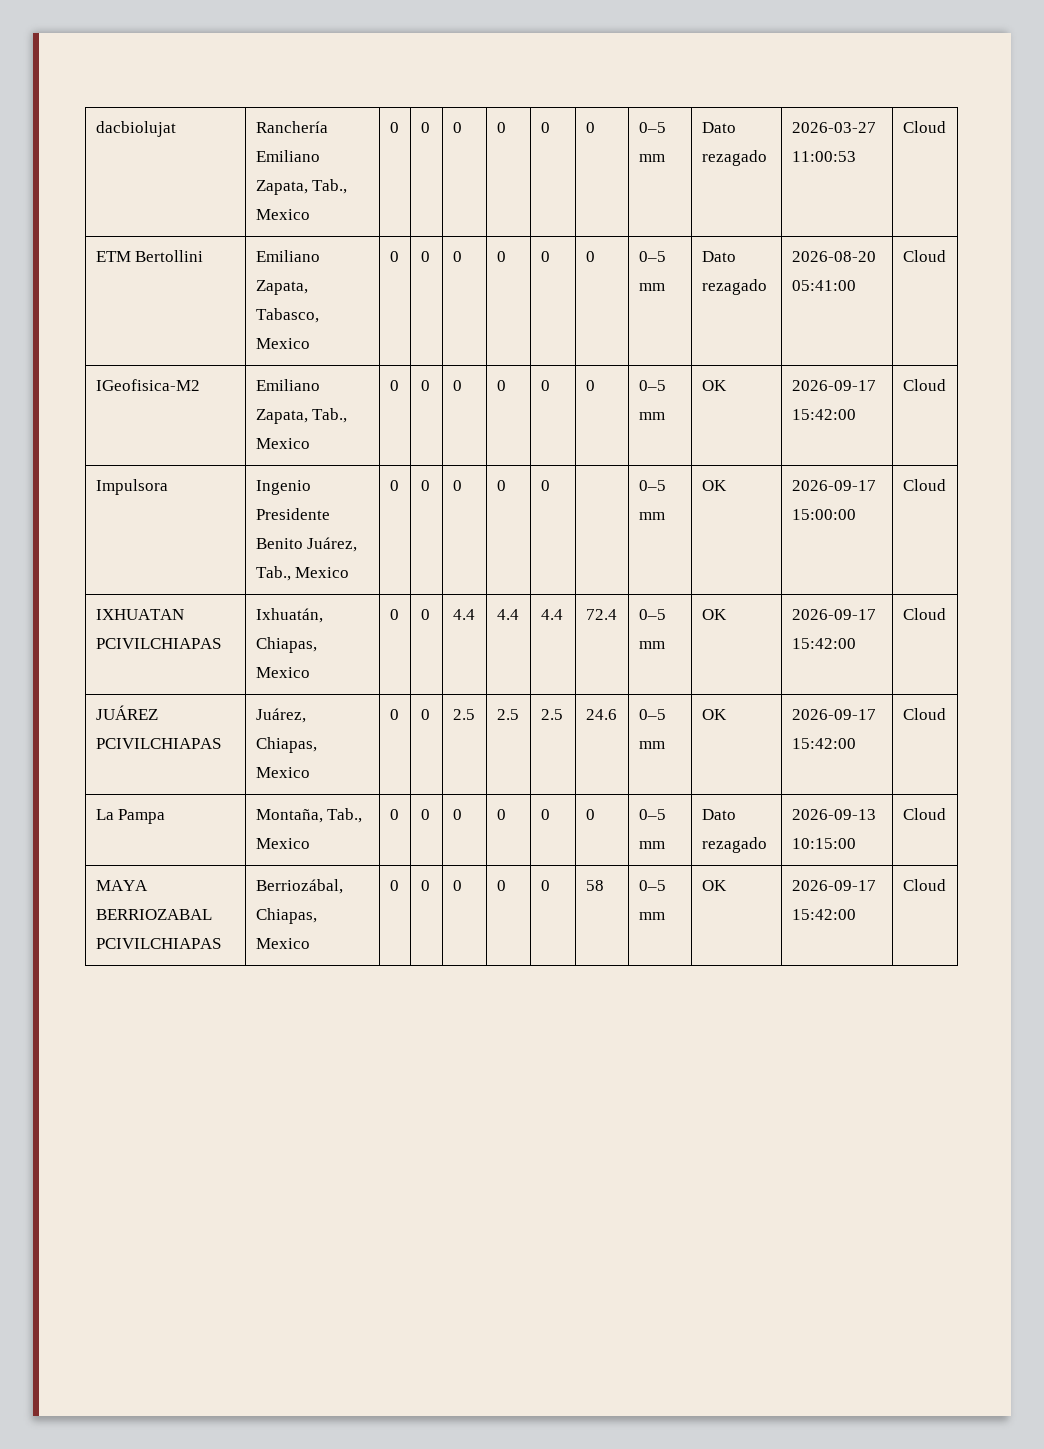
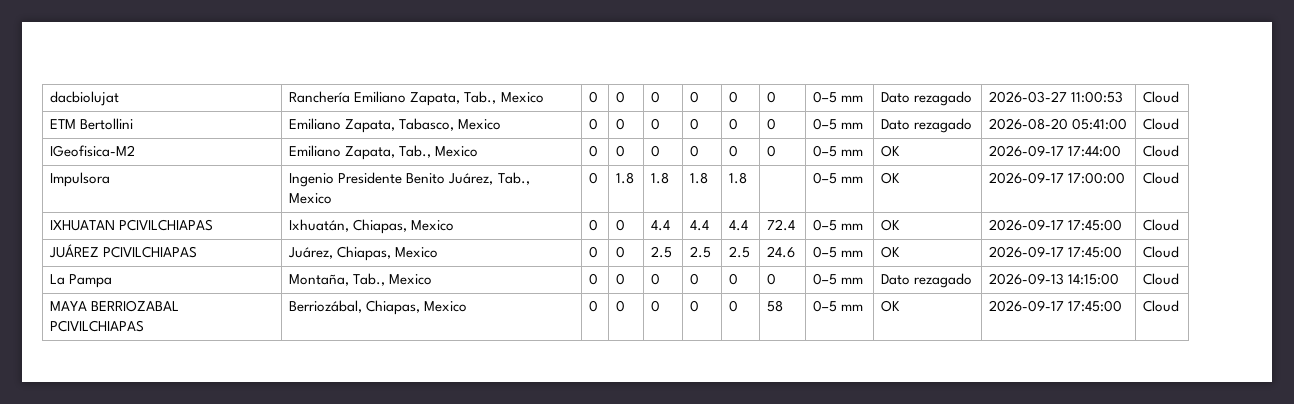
- IGeofisica-M2 | Emiliano Zapata, Tab., Mexico | 0 | 0 | 0 | 0 | 0 | 0 | 0–5 mm | OK | 2026-09-17 15:42:00 | Cloud
+ IGeofisica-M2 | Emiliano Zapata, Tab., Mexico | 0 | 0 | 0 | 0 | 0 | 0 | 0–5 mm | OK | 2026-09-17 17:44:00 | Cloud
- Impulsora | Ingenio Presidente Benito Juárez, Tab., Mexico | 0 | 0 | 0 | 0 | 0 | | 0–5 mm | OK | 2026-09-17 15:00:00 | Cloud
+ Impulsora | Ingenio Presidente Benito Juárez, Tab., Mexico | 0 | 1.8 | 1.8 | 1.8 | 1.8 | | 0–5 mm | OK | 2026-09-17 17:00:00 | Cloud
- IXHUATAN PCIVILCHIAPAS | Ixhuatán, Chiapas, Mexico | 0 | 0 | 4.4 | 4.4 | 4.4 | 72.4 | 0–5 mm | OK | 2026-09-17 15:42:00 | Cloud
+ IXHUATAN PCIVILCHIAPAS | Ixhuatán, Chiapas, Mexico | 0 | 0 | 4.4 | 4.4 | 4.4 | 72.4 | 0–5 mm | OK | 2026-09-17 17:45:00 | Cloud
- JUÁREZ PCIVILCHIAPAS | Juárez, Chiapas, Mexico | 0 | 0 | 2.5 | 2.5 | 2.5 | 24.6 | 0–5 mm | OK | 2026-09-17 15:42:00 | Cloud
+ JUÁREZ PCIVILCHIAPAS | Juárez, Chiapas, Mexico | 0 | 0 | 2.5 | 2.5 | 2.5 | 24.6 | 0–5 mm | OK | 2026-09-17 17:45:00 | Cloud
- La Pampa | Montaña, Tab., Mexico | 0 | 0 | 0 | 0 | 0 | 0 | 0–5 mm | Dato rezagado | 2026-09-13 10:15:00 | Cloud
+ La Pampa | Montaña, Tab., Mexico | 0 | 0 | 0 | 0 | 0 | 0 | 0–5 mm | Dato rezagado | 2026-09-13 14:15:00 | Cloud
- MAYA BERRIOZABAL PCIVILCHIAPAS | Berriozábal, Chiapas, Mexico | 0 | 0 | 0 | 0 | 0 | 58 | 0–5 mm | OK | 2026-09-17 15:42:00 | Cloud
+ MAYA BERRIOZABAL PCIVILCHIAPAS | Berriozábal, Chiapas, Mexico | 0 | 0 | 0 | 0 | 0 | 58 | 0–5 mm | OK | 2026-09-17 17:45:00 | Cloud

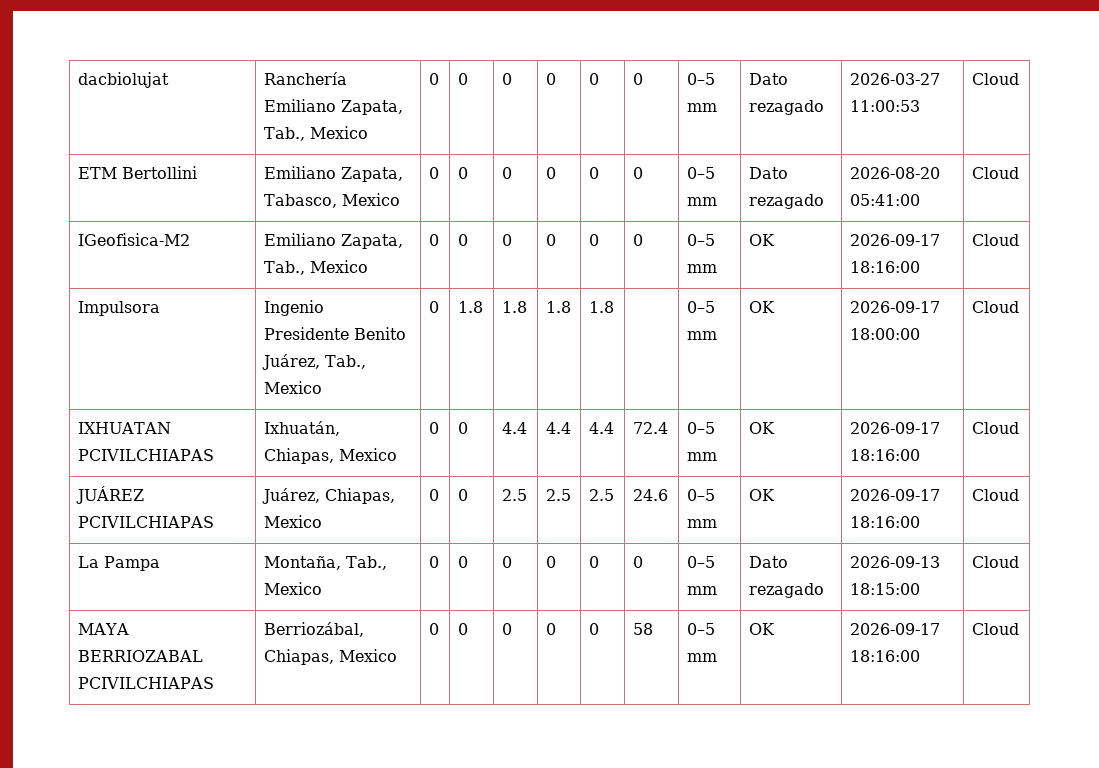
- IGeofisica-M2 | Emiliano Zapata, Tab., Mexico | 0 | 0 | 0 | 0 | 0 | 0 | 0–5 mm | OK | 2026-09-17 17:44:00 | Cloud
+ IGeofisica-M2 | Emiliano Zapata, Tab., Mexico | 0 | 0 | 0 | 0 | 0 | 0 | 0–5 mm | OK | 2026-09-17 18:16:00 | Cloud
- Impulsora | Ingenio Presidente Benito Juárez, Tab., Mexico | 0 | 1.8 | 1.8 | 1.8 | 1.8 | | 0–5 mm | OK | 2026-09-17 17:00:00 | Cloud
+ Impulsora | Ingenio Presidente Benito Juárez, Tab., Mexico | 0 | 1.8 | 1.8 | 1.8 | 1.8 | | 0–5 mm | OK | 2026-09-17 18:00:00 | Cloud
- IXHUATAN PCIVILCHIAPAS | Ixhuatán, Chiapas, Mexico | 0 | 0 | 4.4 | 4.4 | 4.4 | 72.4 | 0–5 mm | OK | 2026-09-17 17:45:00 | Cloud
+ IXHUATAN PCIVILCHIAPAS | Ixhuatán, Chiapas, Mexico | 0 | 0 | 4.4 | 4.4 | 4.4 | 72.4 | 0–5 mm | OK | 2026-09-17 18:16:00 | Cloud
- JUÁREZ PCIVILCHIAPAS | Juárez, Chiapas, Mexico | 0 | 0 | 2.5 | 2.5 | 2.5 | 24.6 | 0–5 mm | OK | 2026-09-17 17:45:00 | Cloud
+ JUÁREZ PCIVILCHIAPAS | Juárez, Chiapas, Mexico | 0 | 0 | 2.5 | 2.5 | 2.5 | 24.6 | 0–5 mm | OK | 2026-09-17 18:16:00 | Cloud
- La Pampa | Montaña, Tab., Mexico | 0 | 0 | 0 | 0 | 0 | 0 | 0–5 mm | Dato rezagado | 2026-09-13 14:15:00 | Cloud
+ La Pampa | Montaña, Tab., Mexico | 0 | 0 | 0 | 0 | 0 | 0 | 0–5 mm | Dato rezagado | 2026-09-13 18:15:00 | Cloud
- MAYA BERRIOZABAL PCIVILCHIAPAS | Berriozábal, Chiapas, Mexico | 0 | 0 | 0 | 0 | 0 | 58 | 0–5 mm | OK | 2026-09-17 17:45:00 | Cloud
+ MAYA BERRIOZABAL PCIVILCHIAPAS | Berriozábal, Chiapas, Mexico | 0 | 0 | 0 | 0 | 0 | 58 | 0–5 mm | OK | 2026-09-17 18:16:00 | Cloud

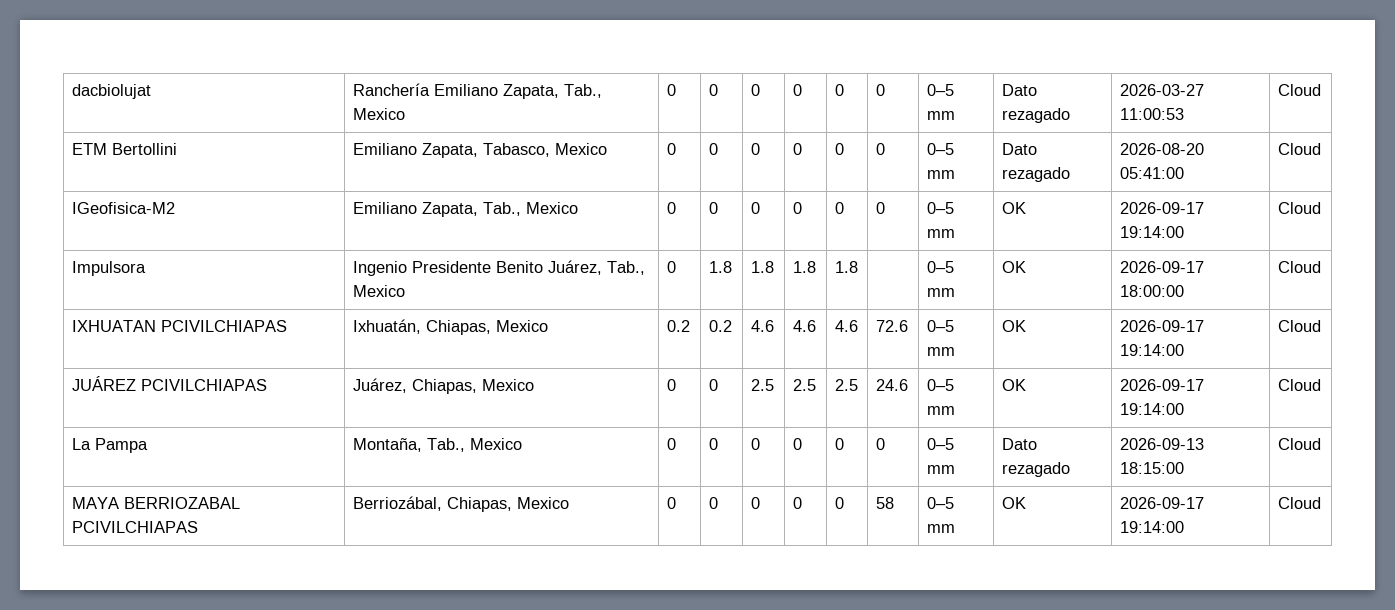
- IGeofisica-M2 | Emiliano Zapata, Tab., Mexico | 0 | 0 | 0 | 0 | 0 | 0 | 0–5 mm | OK | 2026-09-17 18:16:00 | Cloud
+ IGeofisica-M2 | Emiliano Zapata, Tab., Mexico | 0 | 0 | 0 | 0 | 0 | 0 | 0–5 mm | OK | 2026-09-17 19:14:00 | Cloud
- IXHUATAN PCIVILCHIAPAS | Ixhuatán, Chiapas, Mexico | 0 | 0 | 4.4 | 4.4 | 4.4 | 72.4 | 0–5 mm | OK | 2026-09-17 18:16:00 | Cloud
+ IXHUATAN PCIVILCHIAPAS | Ixhuatán, Chiapas, Mexico | 0.2 | 0.2 | 4.6 | 4.6 | 4.6 | 72.6 | 0–5 mm | OK | 2026-09-17 19:14:00 | Cloud
- JUÁREZ PCIVILCHIAPAS | Juárez, Chiapas, Mexico | 0 | 0 | 2.5 | 2.5 | 2.5 | 24.6 | 0–5 mm | OK | 2026-09-17 18:16:00 | Cloud
+ JUÁREZ PCIVILCHIAPAS | Juárez, Chiapas, Mexico | 0 | 0 | 2.5 | 2.5 | 2.5 | 24.6 | 0–5 mm | OK | 2026-09-17 19:14:00 | Cloud
- MAYA BERRIOZABAL PCIVILCHIAPAS | Berriozábal, Chiapas, Mexico | 0 | 0 | 0 | 0 | 0 | 58 | 0–5 mm | OK | 2026-09-17 18:16:00 | Cloud
+ MAYA BERRIOZABAL PCIVILCHIAPAS | Berriozábal, Chiapas, Mexico | 0 | 0 | 0 | 0 | 0 | 58 | 0–5 mm | OK | 2026-09-17 19:14:00 | Cloud

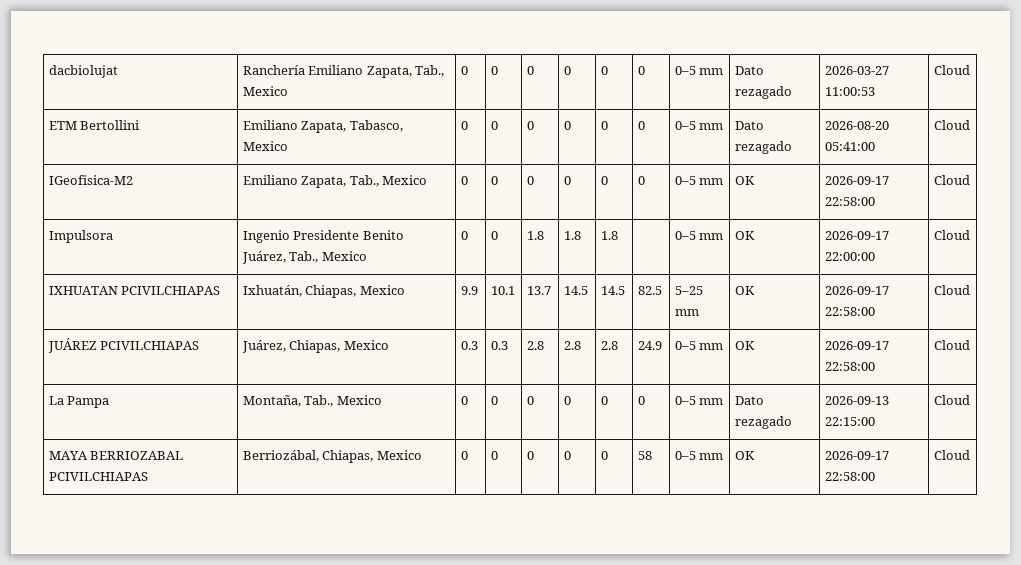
- IGeofisica-M2 | Emiliano Zapata, Tab., Mexico | 0 | 0 | 0 | 0 | 0 | 0 | 0–5 mm | OK | 2026-09-17 19:14:00 | Cloud
+ IGeofisica-M2 | Emiliano Zapata, Tab., Mexico | 0 | 0 | 0 | 0 | 0 | 0 | 0–5 mm | OK | 2026-09-17 22:58:00 | Cloud
- Impulsora | Ingenio Presidente Benito Juárez, Tab., Mexico | 0 | 1.8 | 1.8 | 1.8 | 1.8 | | 0–5 mm | OK | 2026-09-17 18:00:00 | Cloud
+ Impulsora | Ingenio Presidente Benito Juárez, Tab., Mexico | 0 | 0 | 1.8 | 1.8 | 1.8 | | 0–5 mm | OK | 2026-09-17 22:00:00 | Cloud
- IXHUATAN PCIVILCHIAPAS | Ixhuatán, Chiapas, Mexico | 0.2 | 0.2 | 4.6 | 4.6 | 4.6 | 72.6 | 0–5 mm | OK | 2026-09-17 19:14:00 | Cloud
+ IXHUATAN PCIVILCHIAPAS | Ixhuatán, Chiapas, Mexico | 9.9 | 10.1 | 13.7 | 14.5 | 14.5 | 82.5 | 5–25 mm | OK | 2026-09-17 22:58:00 | Cloud
- JUÁREZ PCIVILCHIAPAS | Juárez, Chiapas, Mexico | 0 | 0 | 2.5 | 2.5 | 2.5 | 24.6 | 0–5 mm | OK | 2026-09-17 19:14:00 | Cloud
+ JUÁREZ PCIVILCHIAPAS | Juárez, Chiapas, Mexico | 0.3 | 0.3 | 2.8 | 2.8 | 2.8 | 24.9 | 0–5 mm | OK | 2026-09-17 22:58:00 | Cloud
- La Pampa | Montaña, Tab., Mexico | 0 | 0 | 0 | 0 | 0 | 0 | 0–5 mm | Dato rezagado | 2026-09-13 18:15:00 | Cloud
+ La Pampa | Montaña, Tab., Mexico | 0 | 0 | 0 | 0 | 0 | 0 | 0–5 mm | Dato rezagado | 2026-09-13 22:15:00 | Cloud
- MAYA BERRIOZABAL PCIVILCHIAPAS | Berriozábal, Chiapas, Mexico | 0 | 0 | 0 | 0 | 0 | 58 | 0–5 mm | OK | 2026-09-17 19:14:00 | Cloud
+ MAYA BERRIOZABAL PCIVILCHIAPAS | Berriozábal, Chiapas, Mexico | 0 | 0 | 0 | 0 | 0 | 58 | 0–5 mm | OK | 2026-09-17 22:58:00 | Cloud

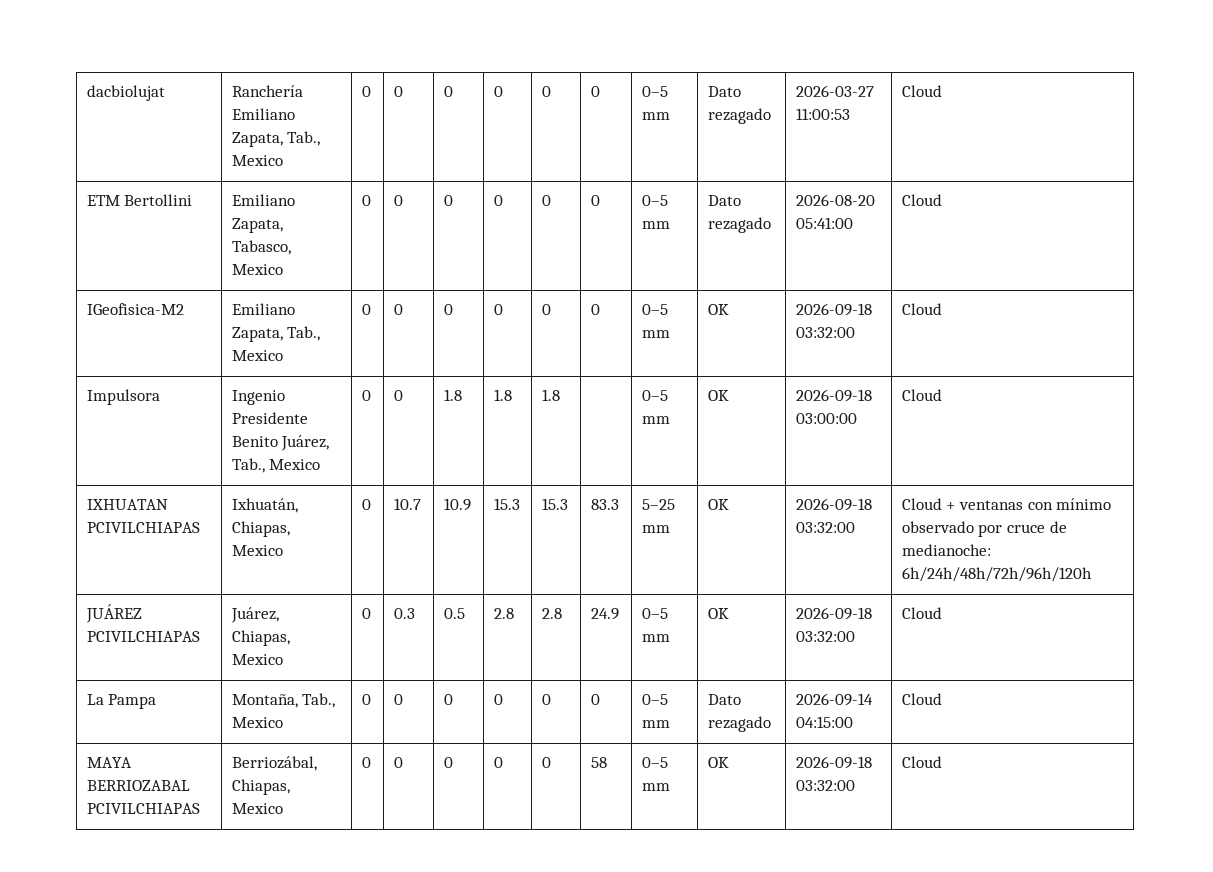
- IGeofisica-M2 | Emiliano Zapata, Tab., Mexico | 0 | 0 | 0 | 0 | 0 | 0 | 0–5 mm | OK | 2026-09-17 22:58:00 | Cloud
+ IGeofisica-M2 | Emiliano Zapata, Tab., Mexico | 0 | 0 | 0 | 0 | 0 | 0 | 0–5 mm | OK | 2026-09-18 03:32:00 | Cloud
- Impulsora | Ingenio Presidente Benito Juárez, Tab., Mexico | 0 | 0 | 1.8 | 1.8 | 1.8 | | 0–5 mm | OK | 2026-09-17 22:00:00 | Cloud
+ Impulsora | Ingenio Presidente Benito Juárez, Tab., Mexico | 0 | 0 | 1.8 | 1.8 | 1.8 | | 0–5 mm | OK | 2026-09-18 03:00:00 | Cloud
- IXHUATAN PCIVILCHIAPAS | Ixhuatán, Chiapas, Mexico | 9.9 | 10.1 | 13.7 | 14.5 | 14.5 | 82.5 | 5–25 mm | OK | 2026-09-17 22:58:00 | Cloud
+ IXHUATAN PCIVILCHIAPAS | Ixhuatán, Chiapas, Mexico | 0 | 10.7 | 10.9 | 15.3 | 15.3 | 83.3 | 5–25 mm | OK | 2026-09-18 03:32:00 | Cloud + ventanas con mínimo observado por cruce de medianoche: 6h/24h/48h/72h/96h/120h
- JUÁREZ PCIVILCHIAPAS | Juárez, Chiapas, Mexico | 0.3 | 0.3 | 2.8 | 2.8 | 2.8 | 24.9 | 0–5 mm | OK | 2026-09-17 22:58:00 | Cloud
+ JUÁREZ PCIVILCHIAPAS | Juárez, Chiapas, Mexico | 0 | 0.3 | 0.5 | 2.8 | 2.8 | 24.9 | 0–5 mm | OK | 2026-09-18 03:32:00 | Cloud
- La Pampa | Montaña, Tab., Mexico | 0 | 0 | 0 | 0 | 0 | 0 | 0–5 mm | Dato rezagado | 2026-09-13 22:15:00 | Cloud
+ La Pampa | Montaña, Tab., Mexico | 0 | 0 | 0 | 0 | 0 | 0 | 0–5 mm | Dato rezagado | 2026-09-14 04:15:00 | Cloud
- MAYA BERRIOZABAL PCIVILCHIAPAS | Berriozábal, Chiapas, Mexico | 0 | 0 | 0 | 0 | 0 | 58 | 0–5 mm | OK | 2026-09-17 22:58:00 | Cloud
+ MAYA BERRIOZABAL PCIVILCHIAPAS | Berriozábal, Chiapas, Mexico | 0 | 0 | 0 | 0 | 0 | 58 | 0–5 mm | OK | 2026-09-18 03:32:00 | Cloud

